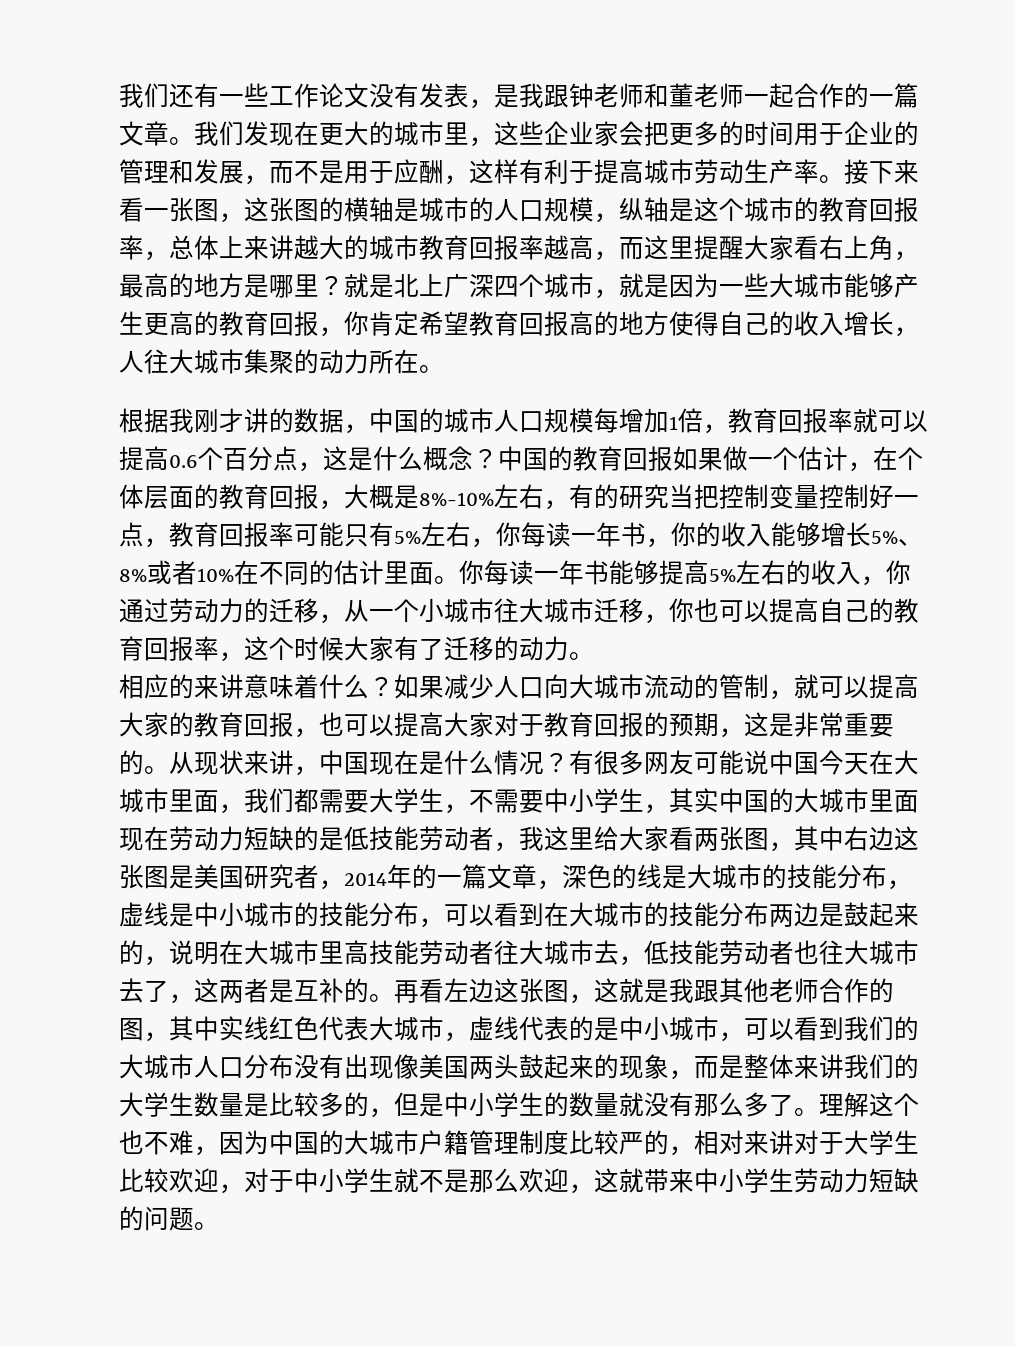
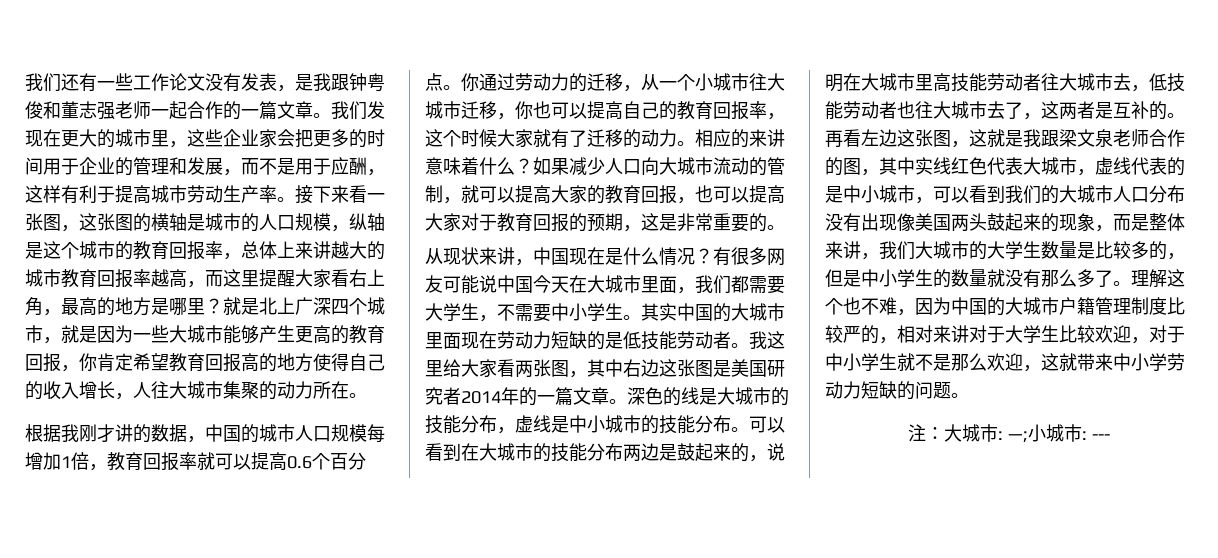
- 我们还有一些工作论文没有发表，是我跟钟老师和董老师一起合作的一篇文章。
+ 我们还有一些工作论文没有发表，是我跟钟粤俊和董志强老师一起合作的一篇文章。
- 根据我刚才讲的数据，中国的城市人口规模每增加1倍，教育回报率就可以提高0.6个百分点，这是什么概念？中国的教育回报如果做一个估计，在个体层面的教育回报，大概是8%-10%左右，有的研究当把控制变量控制好一点，教育回报率可能只有5%左右，你每读一年书，你的收入能够增长5%、8%或者10%在不同的估计里面。你每读一年书能够提高5%左右的收入，你通过劳动力的迁移，从一个小城市往大城市迁移，你也可以提高自己的教育回报率，这个时候大家有了迁移的动力。
- 相应的来讲意味着什么？
+ 根据我刚才讲的数据，中国的城市人口规模每增加1倍，教育回报率就可以提高0.6个百分点。你通过劳动力的迁移，从一个小城市往大城市迁移，你也可以提高自己的教育回报率，这个时候大家就有了迁移的动力。相应的来讲意味着什么？
- 如果减少人口向大城市流动的管制，就可以提高大家的教育回报，也可以提高大家对于教育回报的预期，这是非常重要的。从现状来讲，中国现在是什么情况？
+ 如果减少人口向大城市流动的管制，就可以提高大家的教育回报，也可以提高大家对于教育回报的预期，这是非常重要的。
+ 从现状来讲，中国现在是什么情况？
- 有很多网友可能说中国今天在大城市里面，我们都需要大学生，不需要中小学生，其实中国的大城市里面现在劳动力短缺的是低技能劳动者，我这里给大家看两张图，其中右边这张图是美国研究者，2014年的一篇文章，深色的线是大城市的技能分布，虚线是中小城市的技能分布，可以看到在大城市的技能分布两边是鼓起来的，说明在大城市里高技能劳动者往大城市去，低技能劳动者也往大城市去了，这两者是互补的。
+ 有很多网友可能说中国今天在大城市里面，我们都需要大学生，不需要中小学生。其实中国的大城市里面现在劳动力短缺的是低技能劳动者。我这里给大家看两张图，其中右边这张图是美国研究者2014年的一篇文章。深色的线是大城市的技能分布，虚线是中小城市的技能分布。可以看到在大城市的技能分布两边是鼓起来的，说明在大城市里高技能劳动者往大城市去，低技能劳动者也往大城市去了，这两者是互补的。
- 再看左边这张图，这就是我跟其他老师合作的图，其中实线红色代表大城市，虚线代表的是中小城市，可以看到我们的大城市人口分布没有出现像美国两头鼓起来的现象，而是整体来讲我们的大学生数量是比较多的，但是中小学生的数量就没有那么多了。
+ 再看左边这张图，这就是我跟梁文泉老师合作的图，其中实线红色代表大城市，虚线代表的是中小城市，可以看到我们的大城市人口分布没有出现像美国两头鼓起来的现象，而是整体来讲，我们大城市的大学生数量是比较多的，但是中小学生的数量就没有那么多了。
- 理解这个也不难，因为中国的大城市户籍管理制度比较严的，相对来讲对于大学生比较欢迎，对于中小学生就不是那么欢迎，这就带来中小学生劳动力短缺的问题。
+ 理解这个也不难，因为中国的大城市户籍管理制度比较严的，相对来讲对于大学生比较欢迎，对于中小学生就不是那么欢迎，这就带来中小学劳动力短缺的问题。
+ 注：大城市: —;小城市: ---

